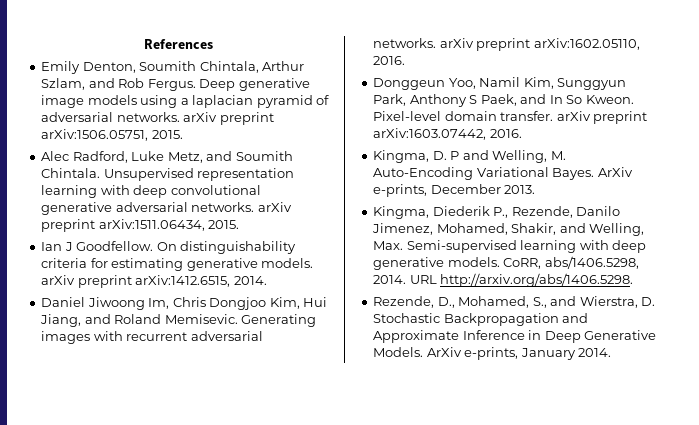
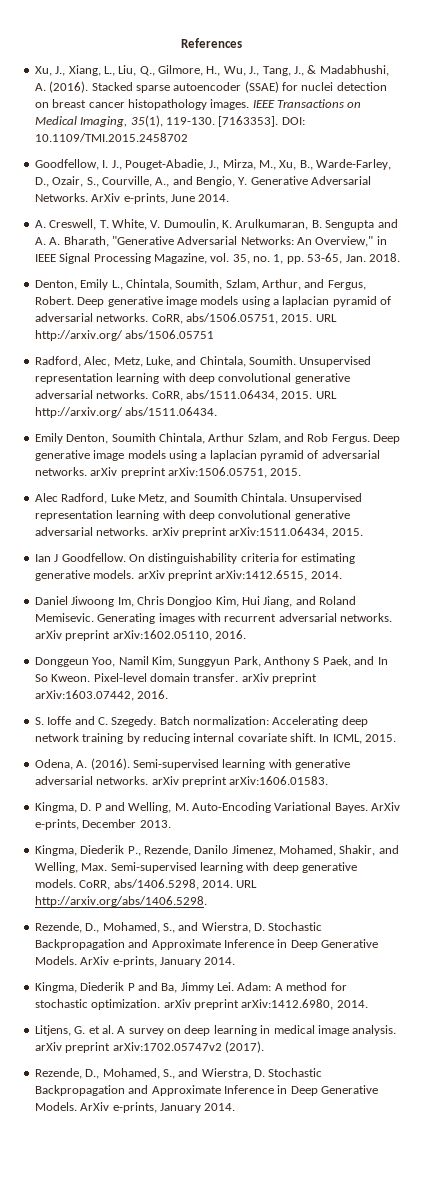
+ Xu, J., Xiang, L., Liu, Q., Gilmore, H., Wu, J., Tang, J., & Madabhushi, A. (2016). Stacked sparse autoencoder (SSAE) for nuclei detection on breast cancer histopathology images. IEEE Transactions on Medical Imaging, 35(1), 119-130. [7163353]. DOI: 10.1109/TMI.2015.2458702
+ Goodfellow, I. J., Pouget-Abadie, J., Mirza, M., Xu, B., Warde-Farley, D., Ozair, S., Courville, A., and Bengio, Y. Generative Adversarial Networks. ArXiv e-prints, June 2014.
+ A. Creswell, T. White, V. Dumoulin, K. Arulkumaran, B. Sengupta and A. A. Bharath, "Generative Adversarial Networks: An Overview," in IEEE Signal Processing Magazine, vol. 35, no. 1, pp. 53-65, Jan. 2018.
+ Denton, Emily L., Chintala, Soumith, Szlam, Arthur, and Fergus, Robert. Deep generative image models using a laplacian pyramid of adversarial networks. CoRR, abs/1506.05751, 2015. URL http://arxiv.org/ abs/1506.05751
+ Radford, Alec, Metz, Luke, and Chintala, Soumith. Unsupervised representation learning with deep convolutional generative adversarial networks. CoRR, abs/1511.06434, 2015. URL http://arxiv.org/ abs/1511.06434.
+ S. Ioffe and C. Szegedy. Batch normalization: Accelerating deep network training by reducing internal covariate shift. In ICML, 2015.
+ Odena, A. (2016). Semi-supervised learning with generative adversarial networks. arXiv preprint arXiv:1606.01583.
+ Kingma, Diederik P and Ba, Jimmy Lei. Adam: A method for stochastic optimization. arXiv preprint arXiv:1412.6980, 2014.
+ Litjens, G. et al. A survey on deep learning in medical image analysis. arXiv preprint arXiv:1702.05747v2 (2017).
+ Rezende, D., Mohamed, S., and Wierstra, D. Stochastic Backpropagation and Approximate Inference in Deep Generative Models. ArXiv e-prints, January 2014.

